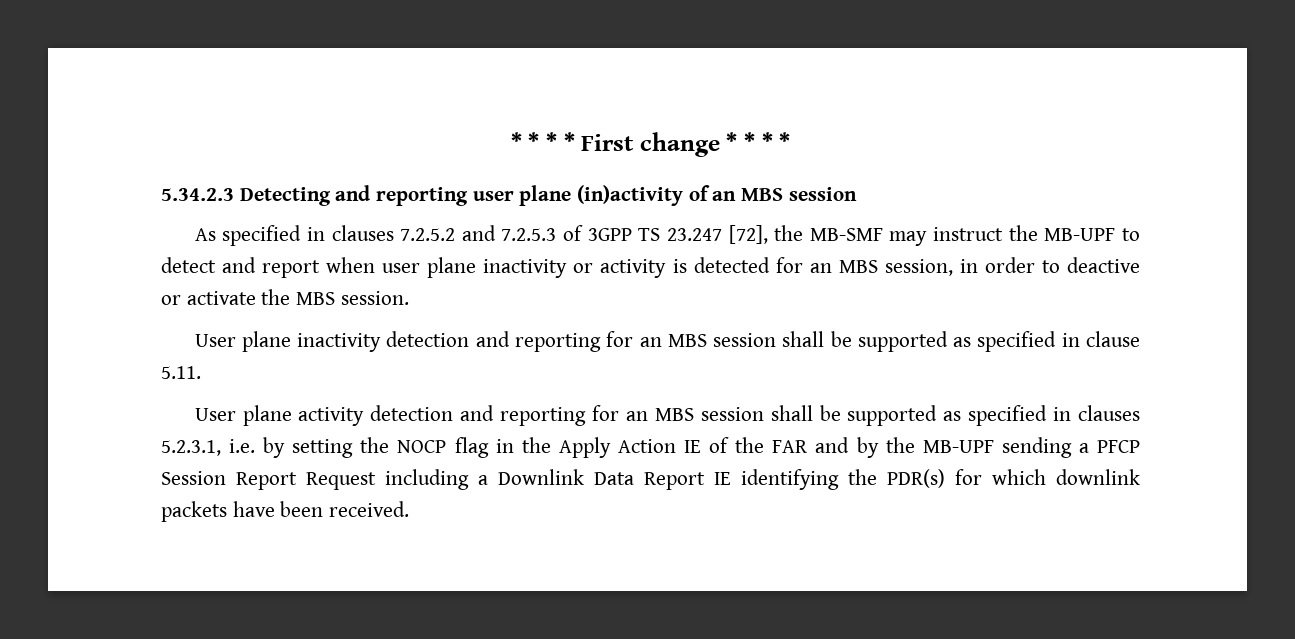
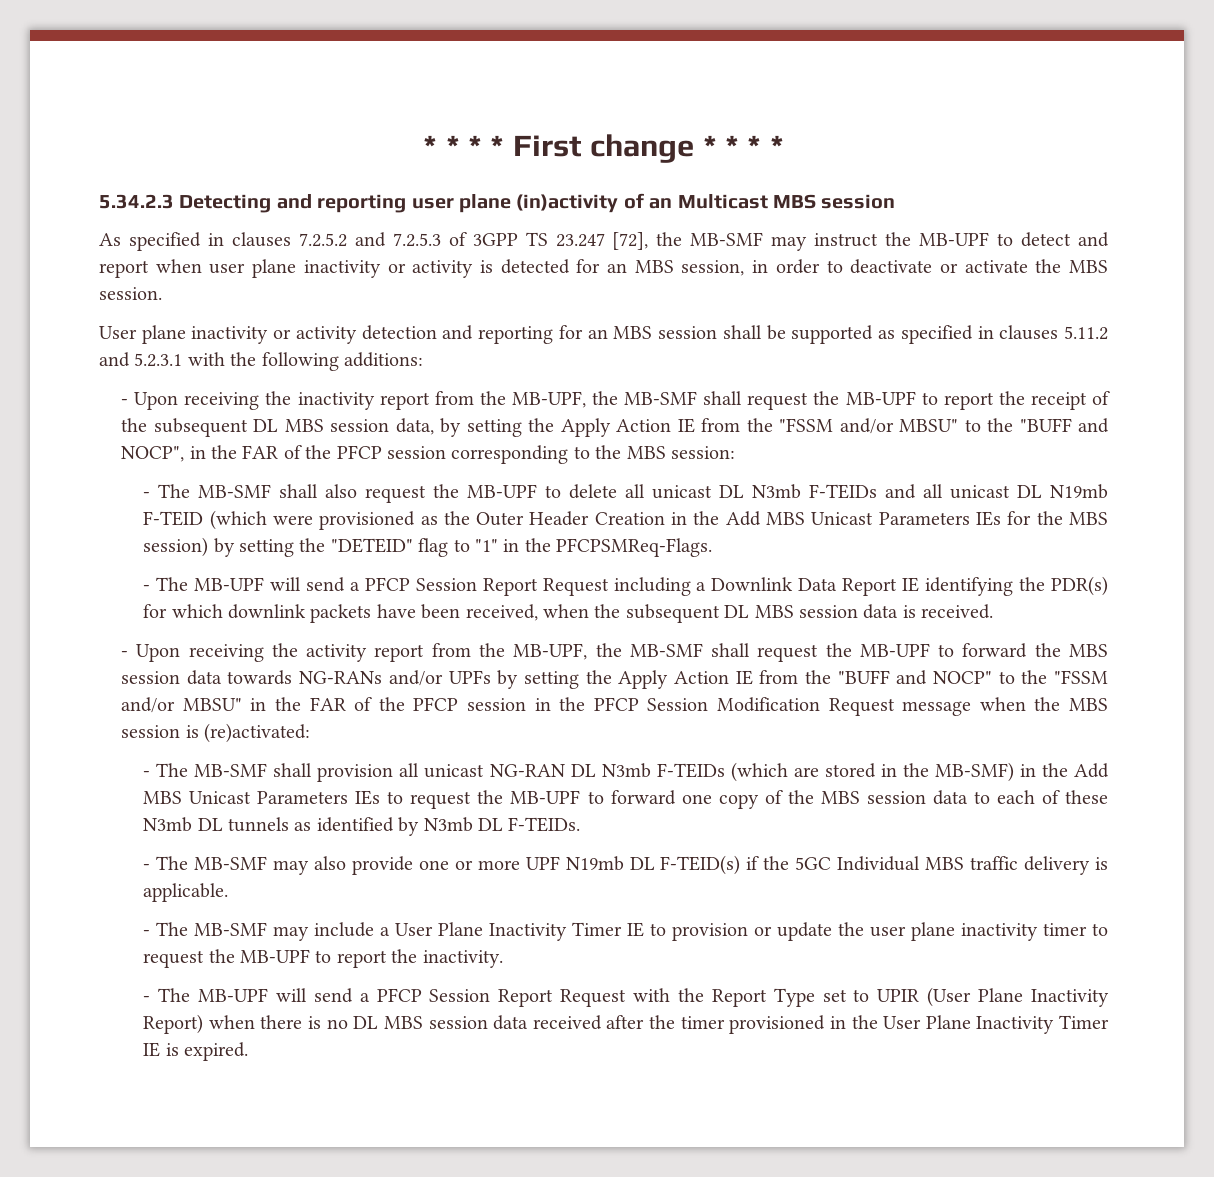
- 5.34.2.3 Detecting and reporting user plane (in)activity of an MBS session
+ 5.34.2.3 Detecting and reporting user plane (in)activity of an Multicast MBS session
- As specified in clauses 7.2.5.2 and 7.2.5.3 of 3GPP TS 23.247 [72], the MB-SMF may instruct the MB-UPF to detect and report when user plane inactivity or activity is detected for an MBS session, in order to deactive or activate the MBS session.
+ As specified in clauses 7.2.5.2 and 7.2.5.3 of 3GPP TS 23.247 [72], the MB-SMF may instruct the MB-UPF to detect and report when user plane inactivity or activity is detected for an MBS session, in order to deactivate or activate the MBS session.
- User plane inactivity detection and reporting for an MBS session shall be supported as specified in clause 5.11.
- User plane activity detection and reporting for an MBS session shall be supported as specified in clauses 5.2.3.1, i.e. by setting the NOCP flag in the Apply Action IE of the FAR and by the MB-UPF sending a PFCP Session Report Request including a Downlink Data Report IE identifying the PDR(s) for which downlink packets have been received.
+ User plane inactivity or activity detection and reporting for an MBS session shall be supported as specified in clauses 5.11.2 and 5.2.3.1 with the following additions:
+ - Upon receiving the inactivity report from the MB-UPF, the MB-SMF shall request the MB-UPF to report the receipt of the subsequent DL MBS session data, by setting the Apply Action IE from the "FSSM and/or MBSU" to the "BUFF and NOCP", in the FAR of the PFCP session corresponding to the MBS session:
+ - The MB-SMF shall also request the MB-UPF to delete all unicast DL N3mb F-TEIDs and all unicast DL N19mb F-TEID (which were provisioned as the Outer Header Creation in the Add MBS Unicast Parameters IEs for the MBS session) by setting the "DETEID" flag to "1" in the PFCPSMReq-Flags.
+ - The MB-UPF will send a PFCP Session Report Request including a Downlink Data Report IE identifying the PDR(s) for which downlink packets have been received, when the subsequent DL MBS session data is received.
+ - Upon receiving the activity report from the MB-UPF, the MB-SMF shall request the MB-UPF to forward the MBS session data towards NG-RANs and/or UPFs by setting the Apply Action IE from the "BUFF and NOCP" to the "FSSM and/or MBSU" in the FAR of the PFCP session in the PFCP Session Modification Request message when the MBS session is (re)activated:
+ - The MB-SMF shall provision all unicast NG-RAN DL N3mb F-TEIDs (which are stored in the MB-SMF) in the Add MBS Unicast Parameters IEs to request the MB-UPF to forward one copy of the MBS session data to each of these N3mb DL tunnels as identified by N3mb DL F-TEIDs.
+ - The MB-SMF may also provide one or more UPF N19mb DL F-TEID(s) if the 5GC Individual MBS traffic delivery is applicable.
+ - The MB-SMF may include a User Plane Inactivity Timer IE to provision or update the user plane inactivity timer to request the MB-UPF to report the inactivity.
+ - The MB-UPF will send a PFCP Session Report Request with the Report Type set to UPIR (User Plane Inactivity Report) when there is no DL MBS session data received after the timer provisioned in the User Plane Inactivity Timer IE is expired.

